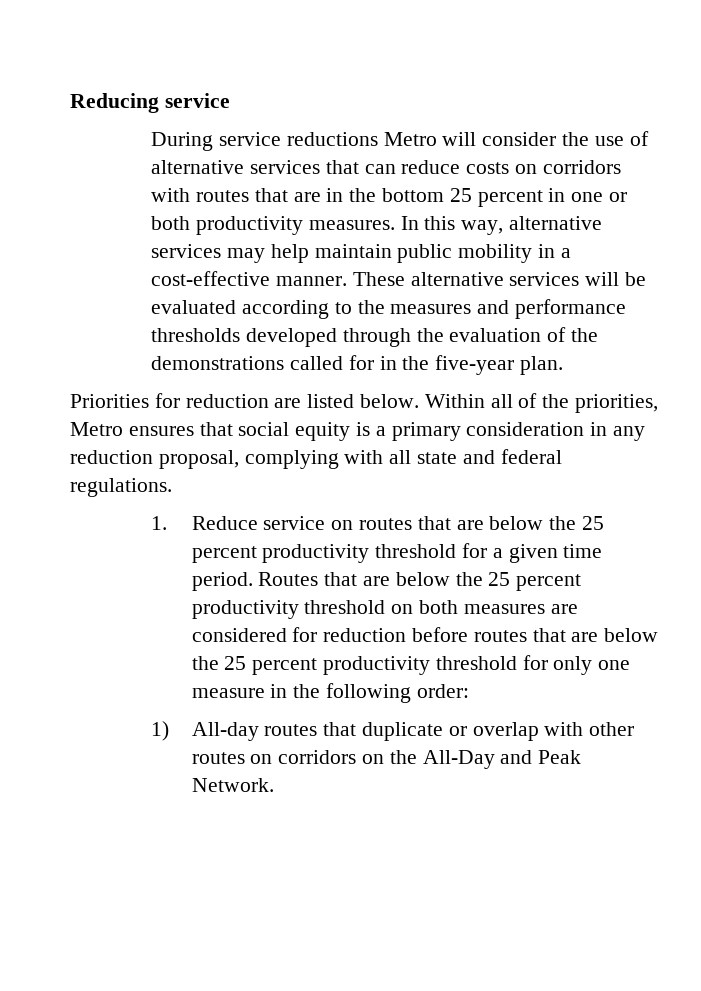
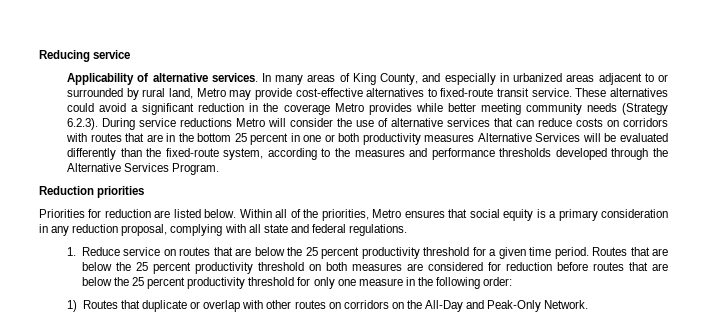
- During service reductions Metro will consider the use of alternative services that can reduce costs on corridors with routes that are in the bottom 25 percent in one or both productivity measures. In this way, alternative services may help maintain public mobility in a cost-effective manner. These alternative services will be evaluated according to the measures and performance thresholds developed through the evaluation of the demonstrations called for in the five-year plan.
+ Applicability of alternative services. In many areas of King County, and especially in urbanized areas adjacent to or surrounded by rural land, Metro may provide cost-effective alternatives to fixed-route transit service. These alternatives could avoid a significant reduction in the coverage Metro provides while better meeting community needs (Strategy 6.2.3). During service reductions Metro will consider the use of alternative services that can reduce costs on corridors with routes that are in the bottom 25 percent in one or both productivity measures Alternative Services will be evaluated differently than the fixed-route system, according to the measures and performance thresholds developed through the Alternative Services Program.
+ Reduction priorities
- 1) All-day routes that duplicate or overlap with other routes on corridors on the All-Day and Peak Network.
+ 1) Routes that duplicate or overlap with other routes on corridors on the All-Day and Peak-Only Network.

